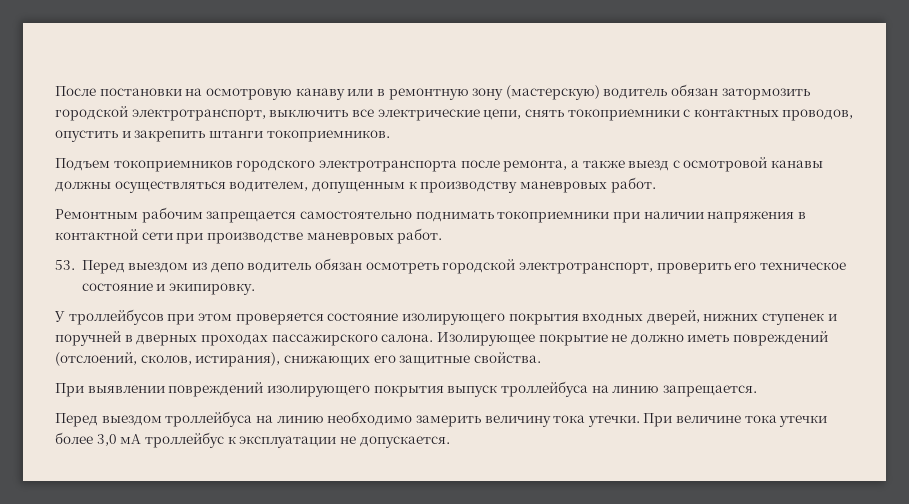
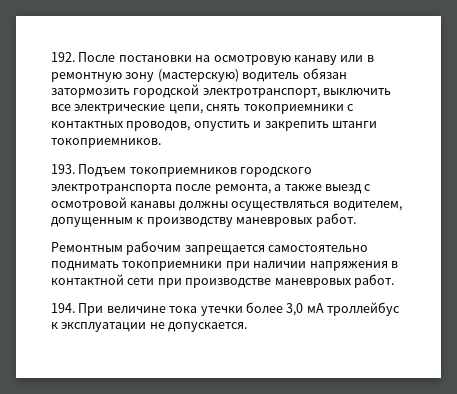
- После постановки на осмотровую канаву или в ремонтную зону (мастерскую) водитель обязан затормозить городской электротранспорт, выключить все электрические цепи, снять токоприемники с контактных проводов, опустить и закрепить штанги токоприемников.
+ 192. После постановки на осмотровую канаву или в ремонтную зону (мастерскую) водитель обязан затормозить городской электротранспорт, выключить все электрические цепи, снять токоприемники с контактных проводов, опустить и закрепить штанги токоприемников.
- Подъем токоприемников городского электротранспорта после ремонта, а также выезд с осмотровой канавы должны осуществляться водителем, допущенным к производству маневровых работ.
+ 193. Подъем токоприемников городского электротранспорта после ремонта, а также выезд с осмотровой канавы должны осуществляться водителем, допущенным к производству маневровых работ.
- 53. Перед выездом из депо водитель обязан осмотреть городской электротранспорт, проверить его техническое состояние и экипировку.
- У троллейбусов при этом проверяется состояние изолирующего покрытия входных дверей, нижних ступенек и поручней в дверных проходах пассажирского салона. Изолирующее покрытие не должно иметь повреждений (отслоений, сколов, истирания), снижающих его защитные свойства.
- При выявлении повреждений изолирующего покрытия выпуск троллейбуса на линию запрещается.
- Перед выездом троллейбуса на линию необходимо замерить величину тока утечки. При величине тока утечки более 3,0 мА троллейбус к эксплуатации не допускается.
+ 194. При величине тока утечки более 3,0 мА троллейбус к эксплуатации не допускается.

